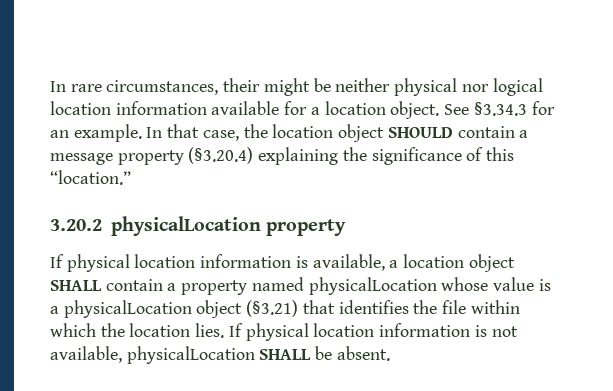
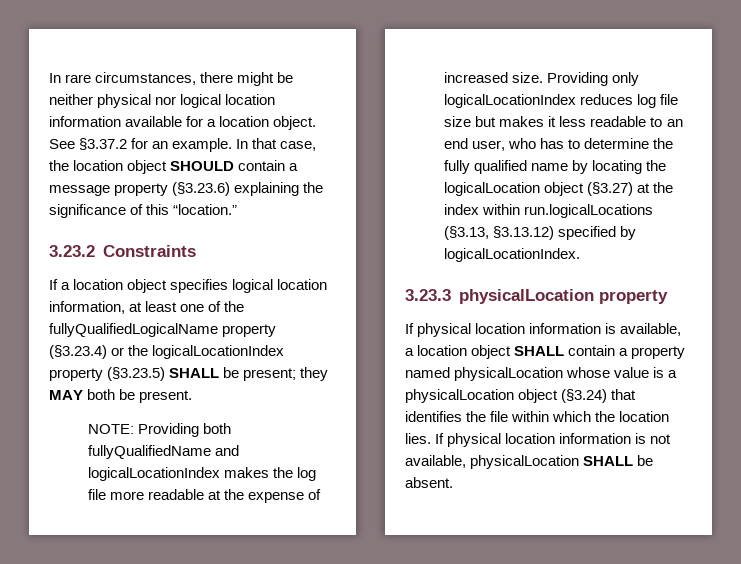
- In rare circumstances, their might be neither physical nor logical location information available for a location object.
+ In rare circumstances, there might be neither physical nor logical location information available for a location object.
- See §3.34.3 for an example.
+ See §3.37.2 for an example.
- In that case, the location object SHOULD contain a message property (§3.20.4) explaining the significance of this “location.”
+ In that case, the location object SHOULD contain a message property (§3.23.6) explaining the significance of this “location.”
- 3.20.2 physicalLocation property
+ 3.23.2 Constraints
+ If a location object specifies logical location information, at least one of the fullyQualifiedLogicalName property (§3.23.4) or the logicalLocationIndex property (§3.23.5) SHALL be present; they MAY both be present.
+ NOTE: Providing both fullyQualifiedName and logicalLocationIndex makes the log file more readable at the expense of increased size. Providing only logicalLocationIndex reduces log file size but makes it less readable to an end user, who has to determine the fully qualified name by locating the logicalLocation object (§3.27) at the index within run.logicalLocations (§3.13, §3.13.12) specified by logicalLocationIndex.
+ 3.23.3 physicalLocation property
- If physical location information is available, a location object SHALL contain a property named physicalLocation whose value is a physicalLocation object (§3.21) that identifies the file within which the location lies.
+ If physical location information is available, a location object SHALL contain a property named physicalLocation whose value is a physicalLocation object (§3.24) that identifies the file within which the location lies.

